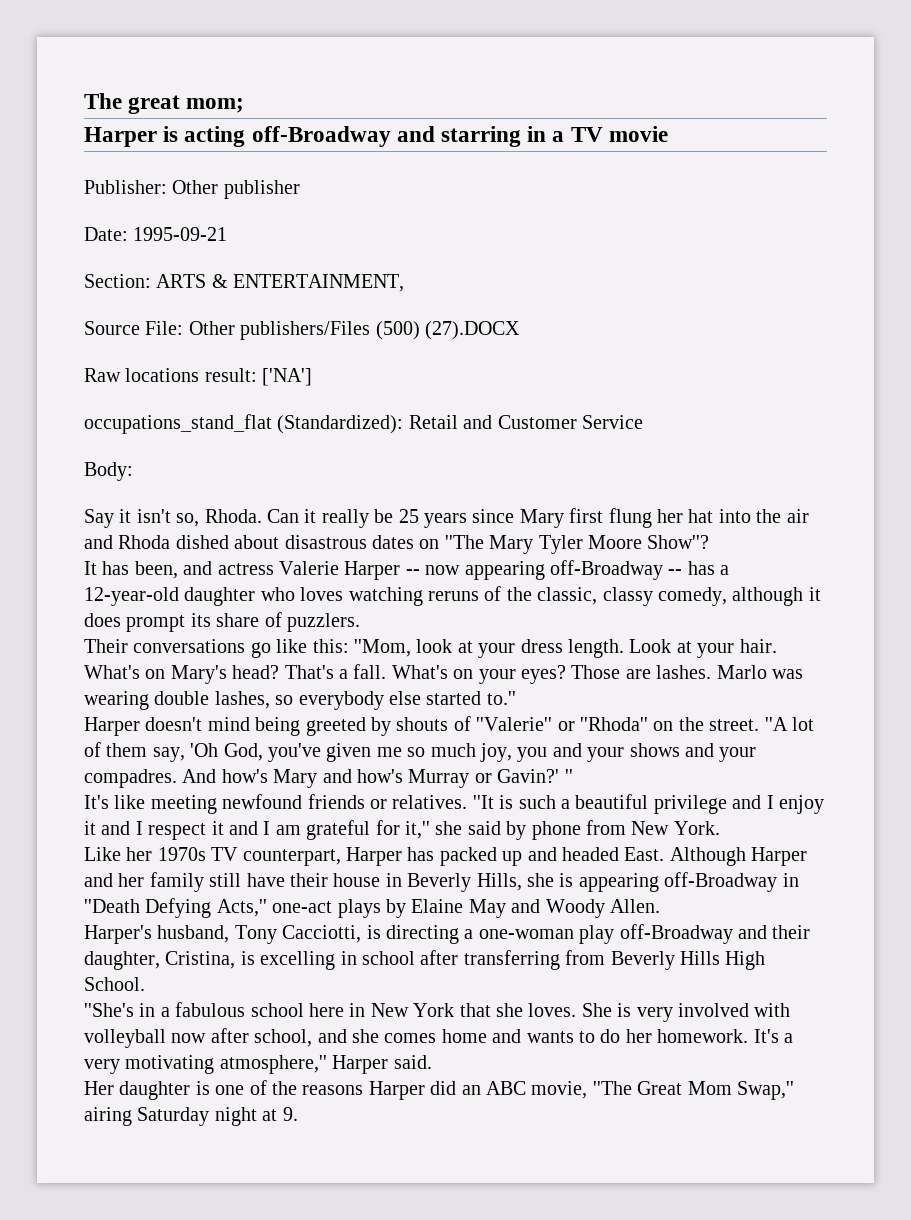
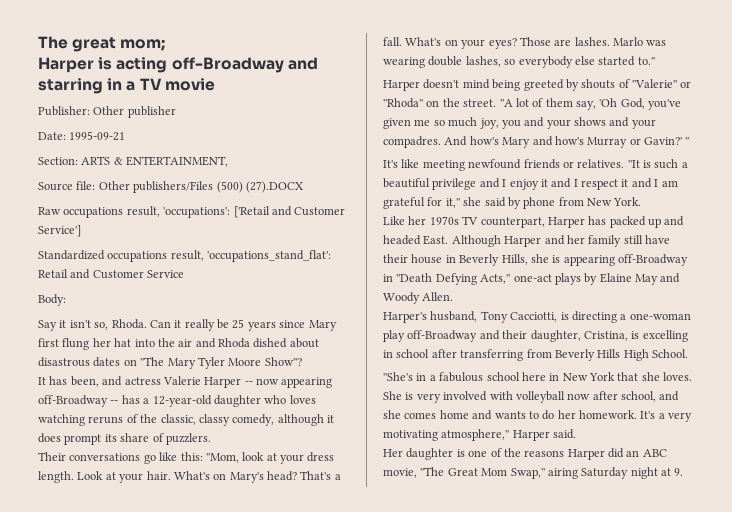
- Source File: Other publishers/Files (500) (27).DOCX
+ Source file: Other publishers/Files (500) (27).DOCX
- Raw locations result: ['NA']
- occupations_stand_flat (Standardized): Retail and Customer Service
+ Raw occupations result, 'occupations': ['Retail and Customer Service']
+ Standardized occupations result, 'occupations_stand_flat': Retail and Customer Service

